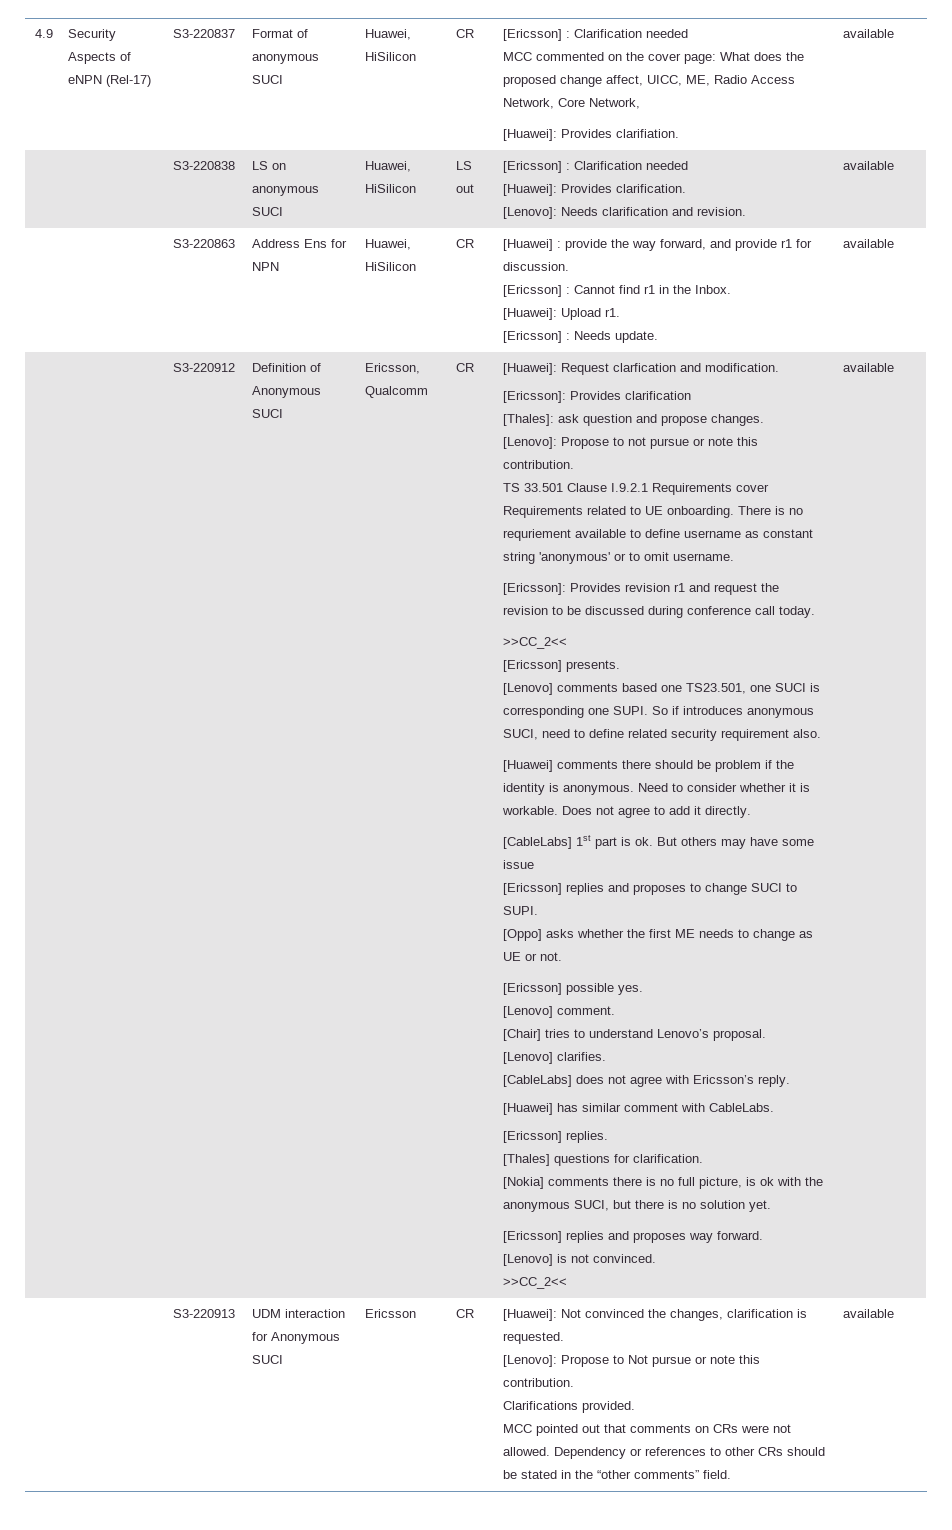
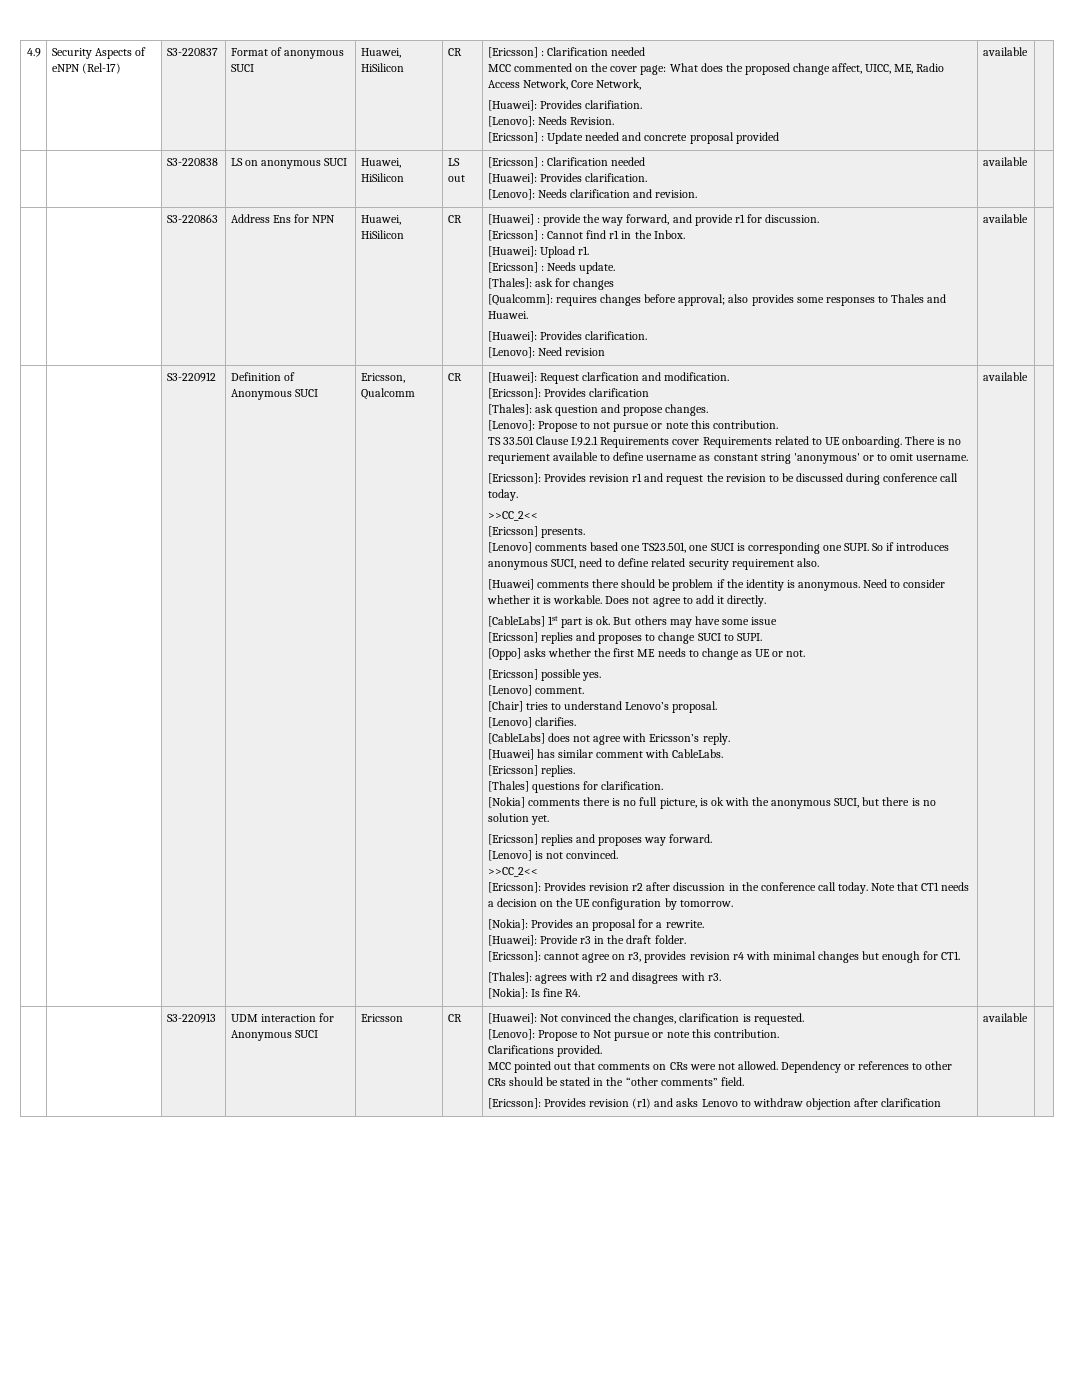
+ [Lenovo]: Needs Revision.
+ [Ericsson] : Update needed and concrete proposal provided
+ [Thales]: ask for changes
+ [Qualcomm]: requires changes before approval; also provides some responses to Thales and Huawei.
+ [Huawei]: Provides clarification.
+ [Lenovo]: Need revision
+ [Ericsson]: Provides revision r2 after discussion in the conference call today. Note that CT1 needs a decision on the UE configuration by tomorrow.
+ [Nokia]: Provides an proposal for a rewrite.
+ [Huawei]: Provide r3 in the draft folder.
+ [Ericsson]: cannot agree on r3, provides revision r4 with minimal changes but enough for CT1.
+ [Thales]: agrees with r2 and disagrees with r3.
+ [Nokia]: Is fine R4.
+ [Ericsson]: Provides revision (r1) and asks Lenovo to withdraw objection after clarification

